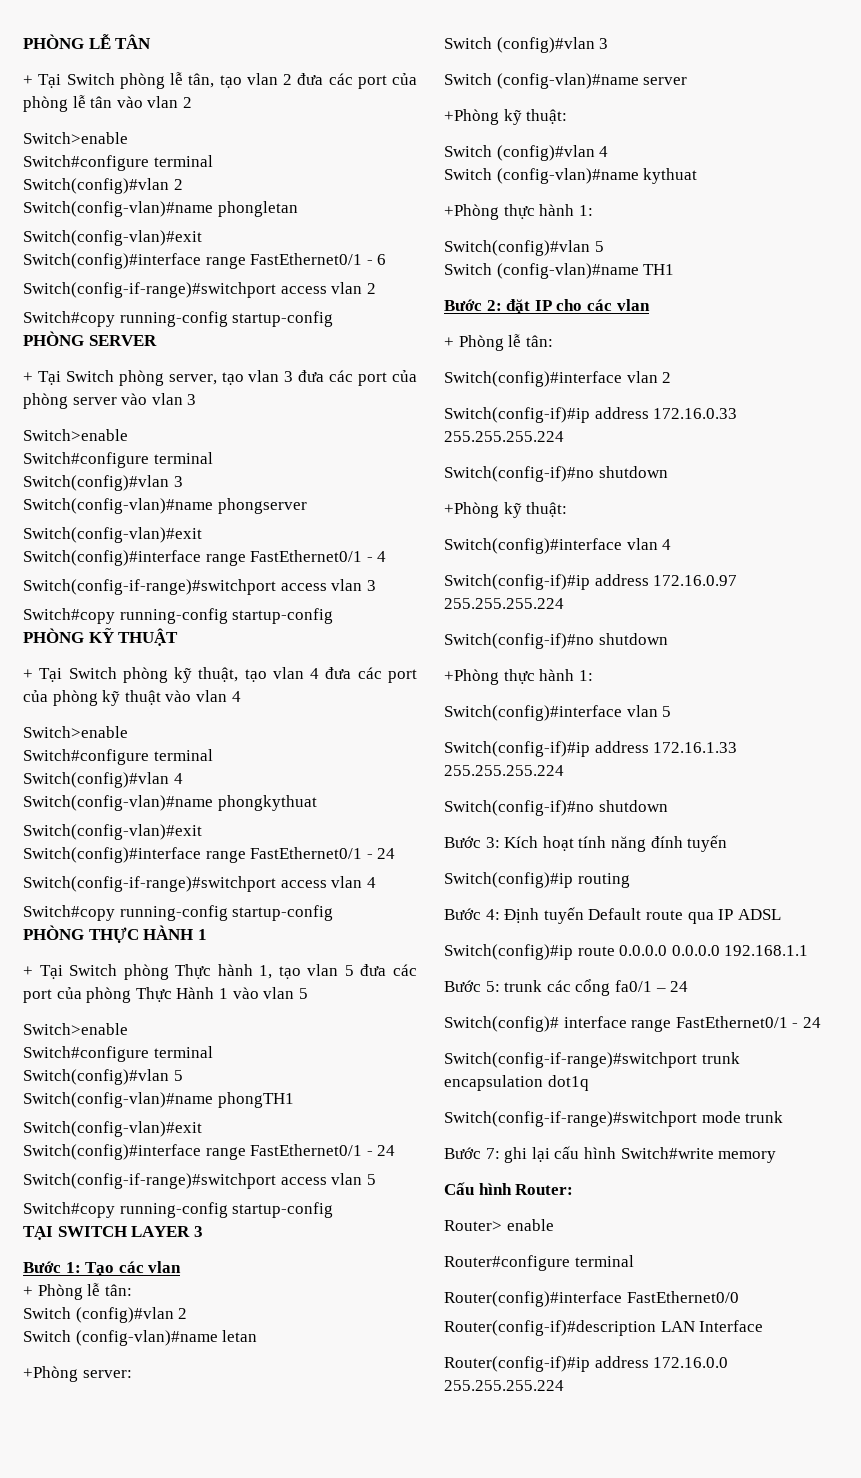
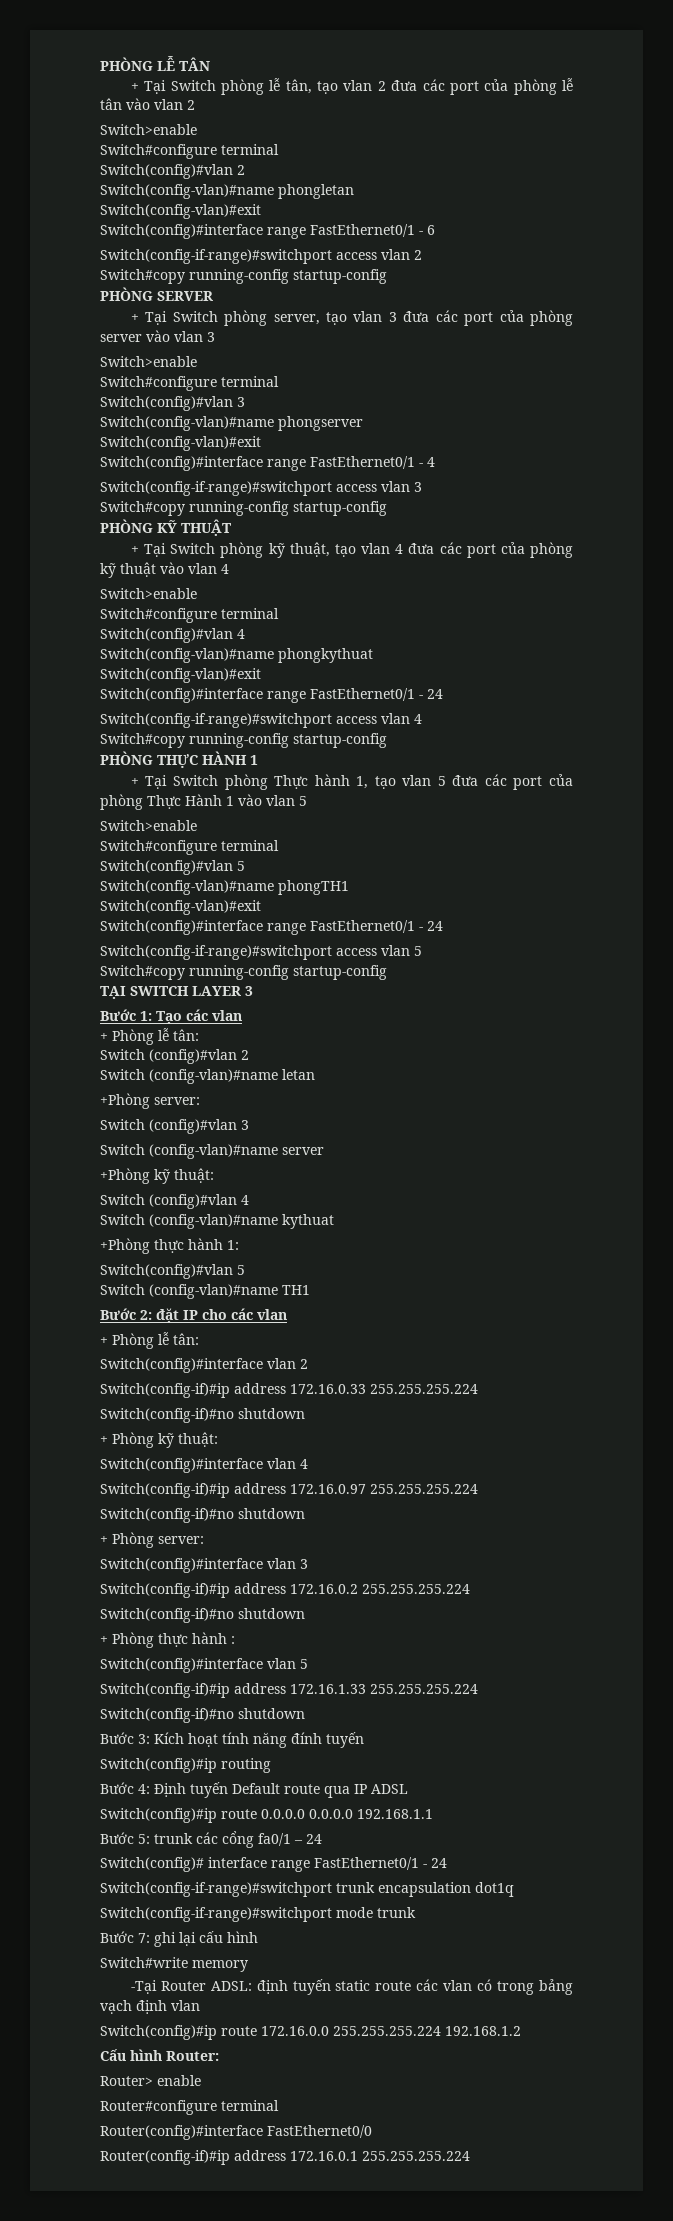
  Switch(config-if)#ip address 172.16.0.33 255.255.255.224
  Switch(config-if)#no shutdown
- +Phòng kỹ thuật:
+ + Phòng kỹ thuật:
  Switch(config-if)#ip address 172.16.0.97 255.255.255.224
  Switch(config-if)#no shutdown
- +Phòng thực hành 1:
+ + Phòng server:
+ Switch(config)#interface vlan 3
+ Switch(config-if)#ip address 172.16.0.2 255.255.255.224
+ Switch(config-if)#no shutdown
+ + Phòng thực hành :
- Bước 7: ghi lại cấu hình Switch#write memory
+ Bước 7: ghi lại cấu hình
+ Switch#write memory
+ -Tại Router ADSL: định tuyến static route các vlan có trong bảng vạch định vlan
+ Switch(config)#ip route 172.16.0.0 255.255.255.224 192.168.1.2
- Router(config-if)#description LAN Interface
- Router(config-if)#ip address 172.16.0.0 255.255.255.224
+ Router(config-if)#ip address 172.16.0.1 255.255.255.224

